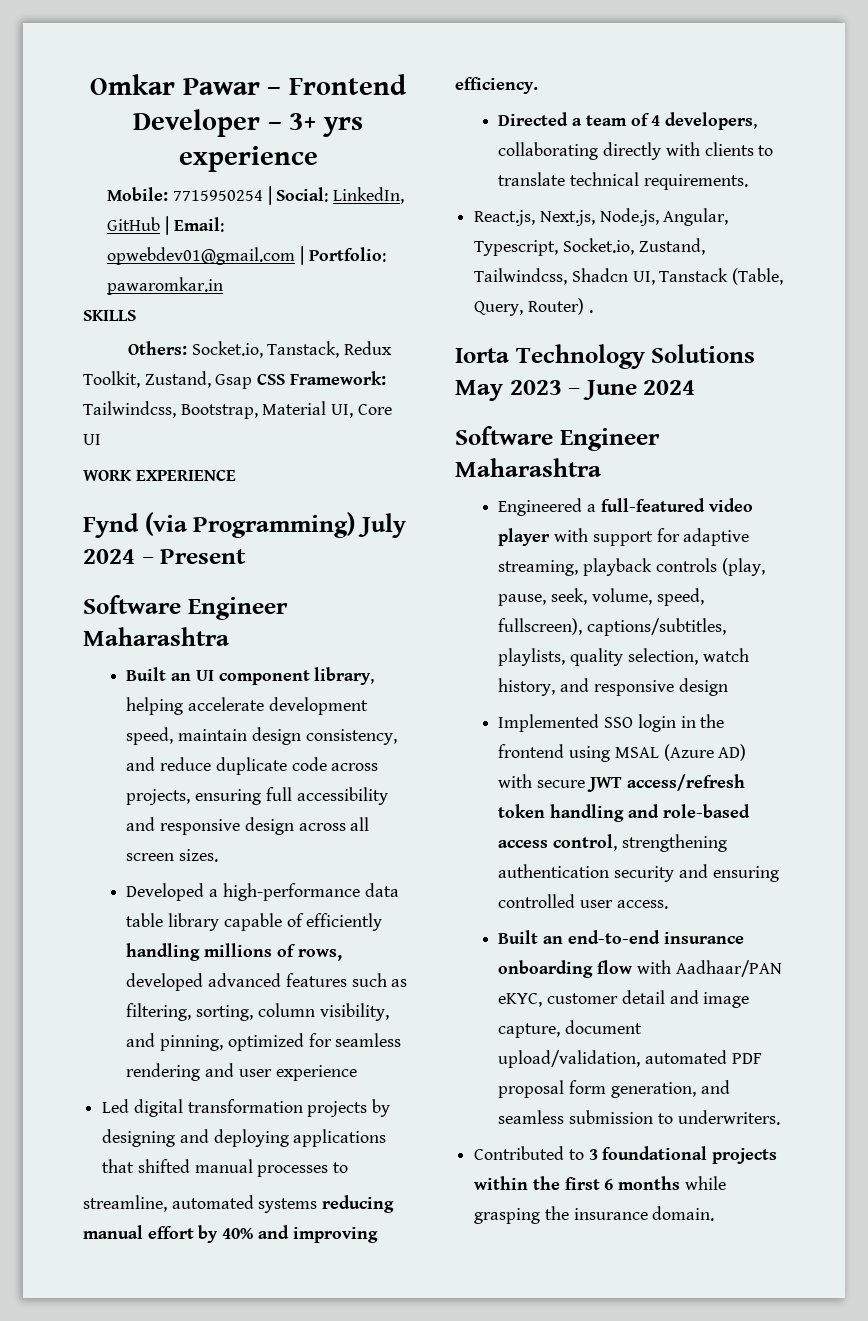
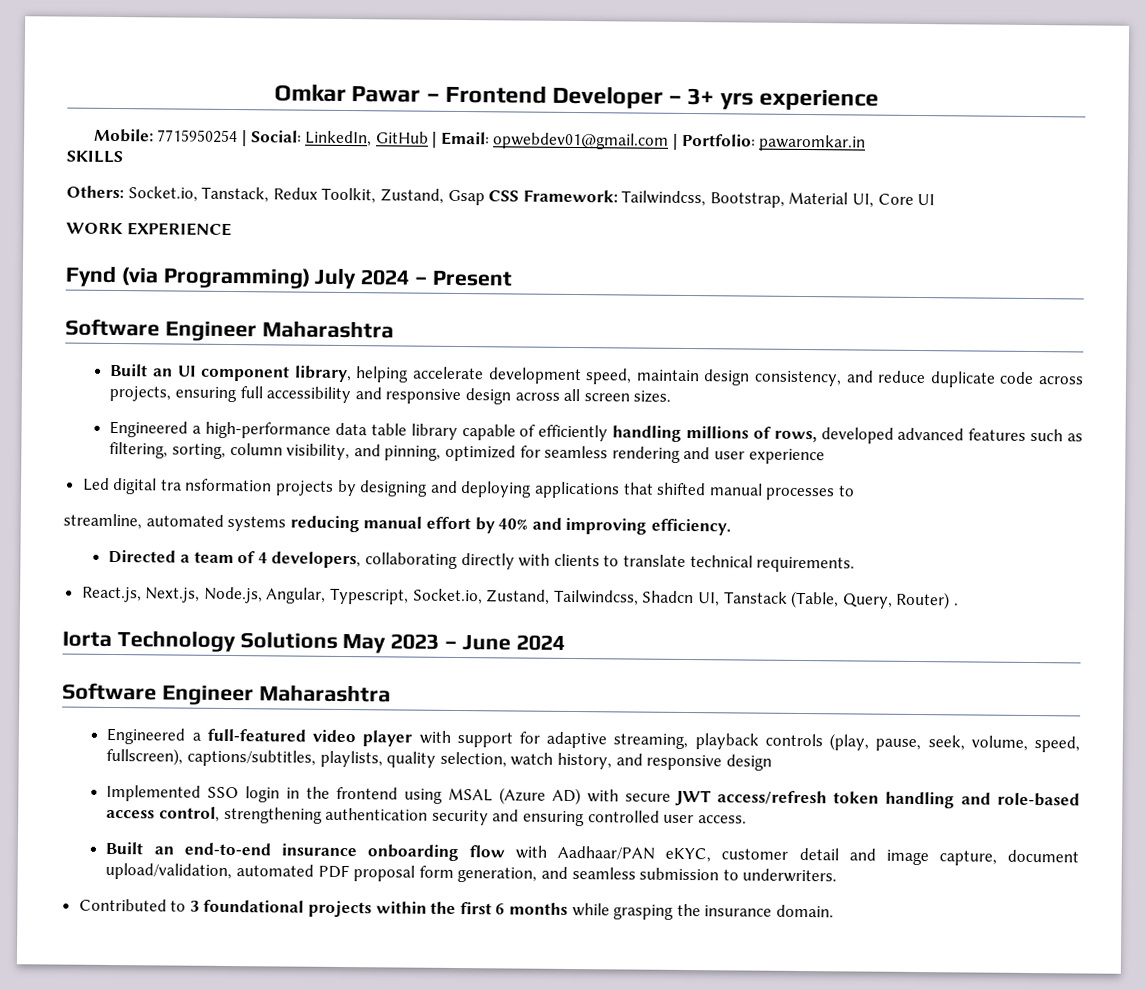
- Developed a high-performance data table library capable of efficiently handling millions of rows, developed advanced features such as filtering, sorting, column visibility, and pinning, optimized for seamless rendering and user experience
+ Engineered a high-performance data table library capable of efficiently handling millions of rows, developed advanced features such as filtering, sorting, column visibility, and pinning, optimized for seamless rendering and user experience
- Led digital transformation projects by designing and deploying applications that shifted manual processes to
+ Led digital tra nsformation projects by designing and deploying applications that shifted manual processes to

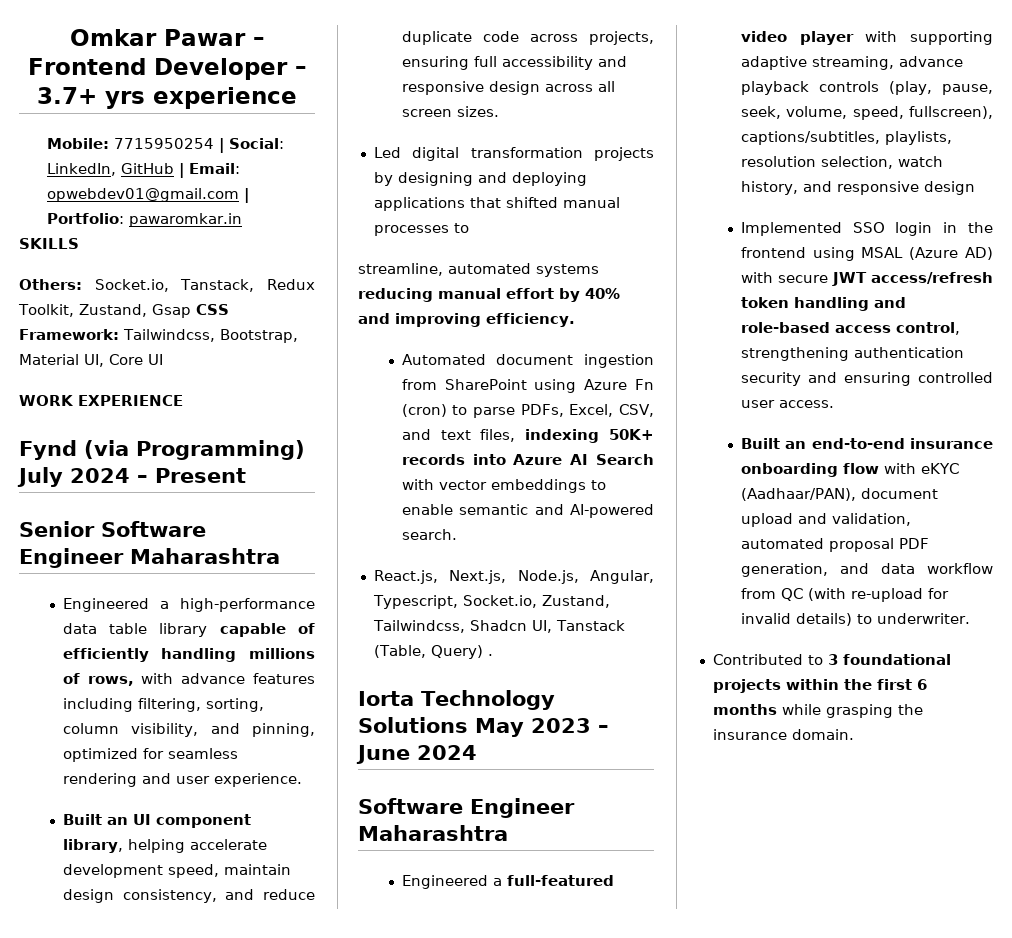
- Omkar Pawar – Frontend Developer – 3+ yrs experience
+ Omkar Pawar – Frontend Developer – 3.7+ yrs experience
  Fynd (via Programming) July 2024 – Present
- Software Engineer Maharashtra
+ Senior Software Engineer Maharashtra
+ Engineered a high-performance data table library capable of efficiently handling millions of rows, with advance features including filtering, sorting, column visibility, and pinning, optimized for seamless rendering and user experience.
- Engineered a high-performance data table library capable of efficiently handling millions of rows, developed advanced features such as filtering, sorting, column visibility, and pinning, optimized for seamless rendering and user experience
- Led digital tra nsformation projects by designing and deploying applications that shifted manual processes to
+ Led digital transformation projects by designing and deploying applications that shifted manual processes to
- Directed a team of 4 developers, collaborating directly with clients to translate technical requirements.
+ Automated document ingestion from SharePoint using Azure Fn (cron) to parse PDFs, Excel, CSV, and text files, indexing 50K+ records into Azure AI Search with vector embeddings to enable semantic and AI-powered search.
- React.js, Next.js, Node.js, Angular, Typescript, Socket.io, Zustand, Tailwindcss, Shadcn UI, Tanstack (Table, Query, Router) .
+ React.js, Next.js, Node.js, Angular, Typescript, Socket.io, Zustand, Tailwindcss, Shadcn UI, Tanstack (Table, Query) .
- Engineered a full-featured video player with support for adaptive streaming, playback controls (play, pause, seek, volume, speed, fullscreen), captions/subtitles, playlists, quality selection, watch history, and responsive design
+ Engineered a full-featured video player with supporting adaptive streaming, advance playback controls (play, pause, seek, volume, speed, fullscreen), captions/subtitles, playlists, resolution selection, watch history, and responsive design
- Built an end-to-end insurance onboarding flow with Aadhaar/PAN eKYC, customer detail and image capture, document upload/validation, automated PDF proposal form generation, and seamless submission to underwriters.
+ Built an end-to-end insurance onboarding flow with eKYC (Aadhaar/PAN), document upload and validation, automated proposal PDF generation, and data workflow from QC (with re-upload for invalid details) to underwriter.

